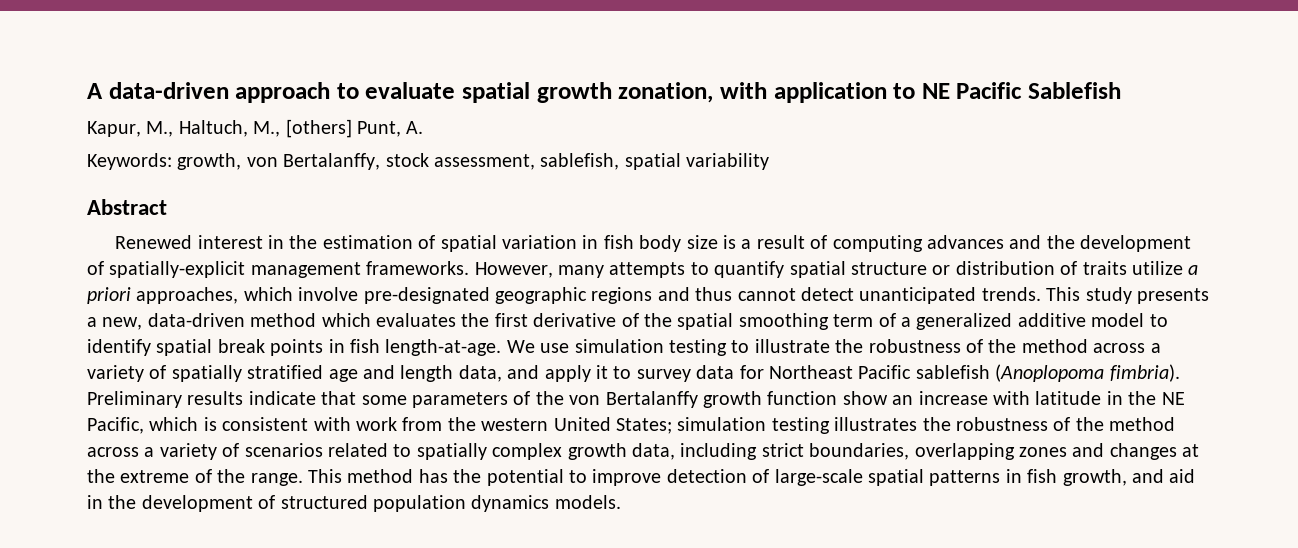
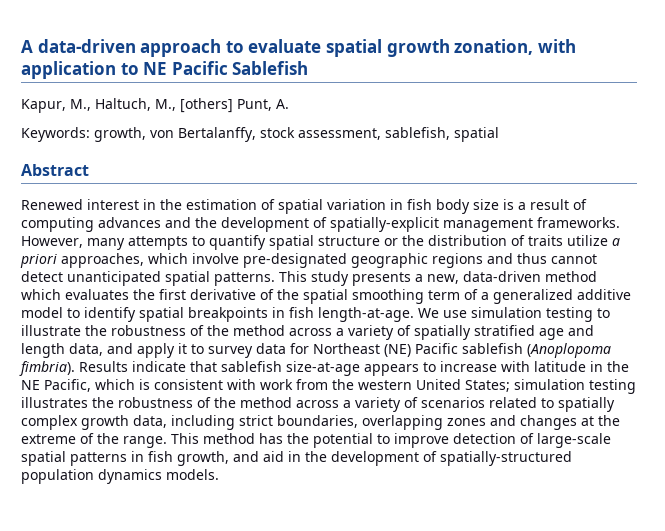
- Keywords: growth, von Bertalanffy, stock assessment, sablefish, spatial variability
+ Keywords: growth, von Bertalanffy, stock assessment, sablefish, spatial
- However, many attempts to quantify spatial structure or distribution of traits utilize a priori approaches, which involve pre-designated geographic regions and thus cannot detect unanticipated trends.
+ However, many attempts to quantify spatial structure or the distribution of traits utilize a priori approaches, which involve pre-designated geographic regions and thus cannot detect unanticipated spatial patterns.
- This study presents a new, data-driven method which evaluates the first derivative of the spatial smoothing term of a generalized additive model to identify spatial break points in fish length-at-age.
+ This study presents a new, data-driven method which evaluates the first derivative of the spatial smoothing term of a generalized additive model to identify spatial breakpoints in fish length-at-age.
- We use simulation testing to illustrate the robustness of the method across a variety of spatially stratified age and length data, and apply it to survey data for Northeast Pacific sablefish (Anoplopoma fimbria).
+ We use simulation testing to illustrate the robustness of the method across a variety of spatially stratified age and length data, and apply it to survey data for Northeast (NE) Pacific sablefish (Anoplopoma fimbria).
- Preliminary results indicate that some parameters of the von Bertalanffy growth function show an increase with latitude in the NE Pacific, which is consistent with work from the western United States; simulation testing illustrates the robustness of the method across a variety of scenarios related to spatially complex growth data, including strict boundaries, overlapping zones and changes at the extreme of the range.
+ Results indicate that sablefish size-at-age appears to increase with latitude in the NE Pacific, which is consistent with work from the western United States; simulation testing illustrates the robustness of the method across a variety of scenarios related to spatially complex growth data, including strict boundaries, overlapping zones and changes at the extreme of the range.
- This method has the potential to improve detection of large-scale spatial patterns in fish growth, and aid in the development of structured population dynamics models.
+ This method has the potential to improve detection of large-scale spatial patterns in fish growth, and aid in the development of spatially-structured population dynamics models.

